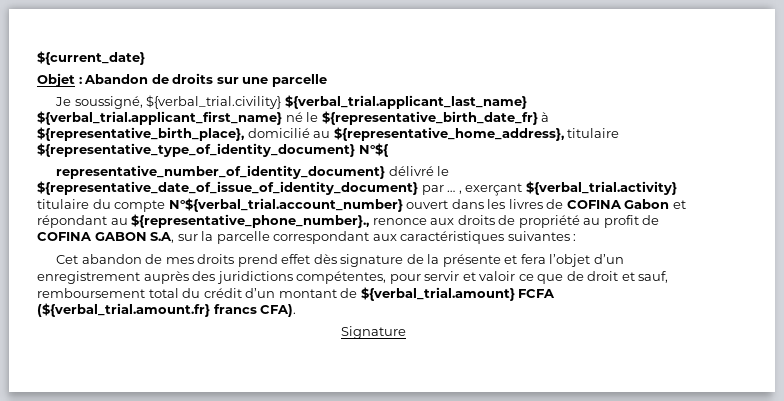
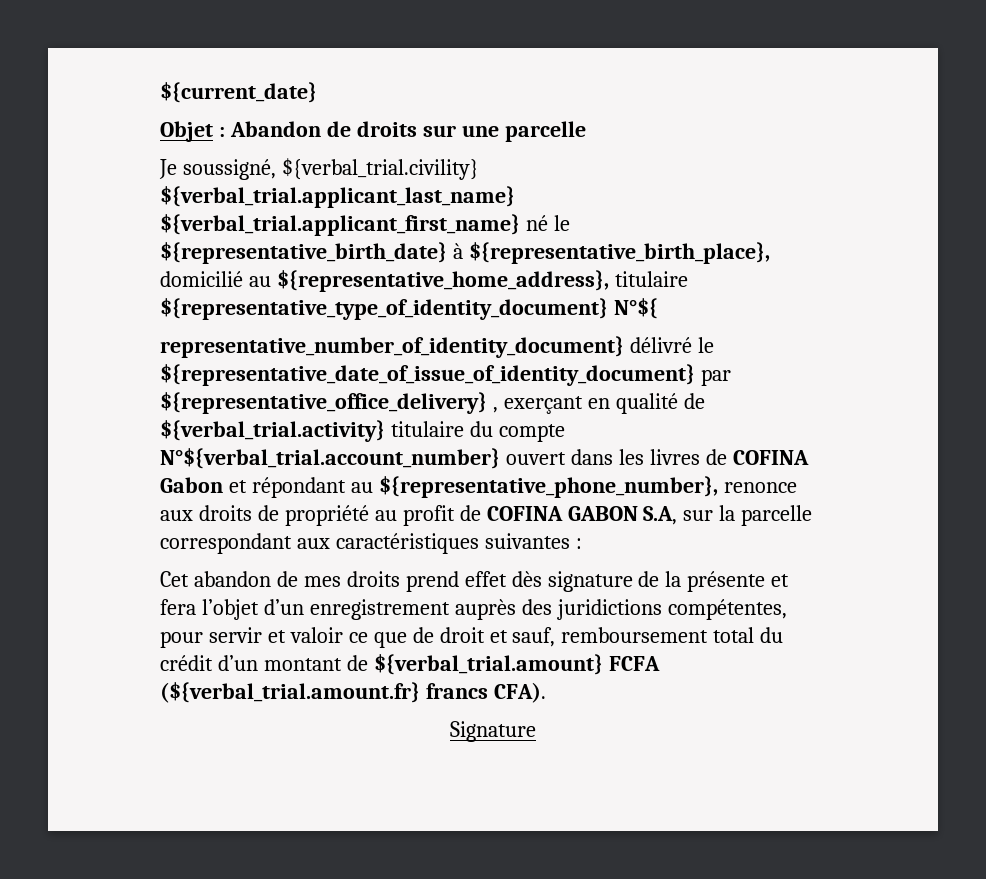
- Je soussigné, ${verbal_trial.civility} ${verbal_trial.applicant_last_name} ${verbal_trial.applicant_first_name} né le ${representative_birth_date_fr} à ${representative_birth_place}, domicilié au ${representative_home_address}, titulaire ${representative_type_of_identity_document} N°${
+ Je soussigné, ${verbal_trial.civility} ${verbal_trial.applicant_last_name} ${verbal_trial.applicant_first_name} né le ${representative_birth_date} à ${representative_birth_place}, domicilié au ${representative_home_address}, titulaire ${representative_type_of_identity_document} N°${
- representative_number_of_identity_document} délivré le ${representative_date_of_issue_of_identity_document} par … , exerçant ${verbal_trial.activity} titulaire du compte N°${verbal_trial.account_number} ouvert dans les livres de COFINA Gabon et répondant au ${representative_phone_number}., renonce aux droits de propriété au profit de COFINA GABON S.A, sur la parcelle correspondant aux caractéristiques suivantes :
+ representative_number_of_identity_document} délivré le ${representative_date_of_issue_of_identity_document} par ${representative_office_delivery} , exerçant en qualité de ${verbal_trial.activity} titulaire du compte N°${verbal_trial.account_number} ouvert dans les livres de COFINA Gabon et répondant au ${representative_phone_number}, renonce aux droits de propriété au profit de COFINA GABON S.A, sur la parcelle correspondant aux caractéristiques suivantes :

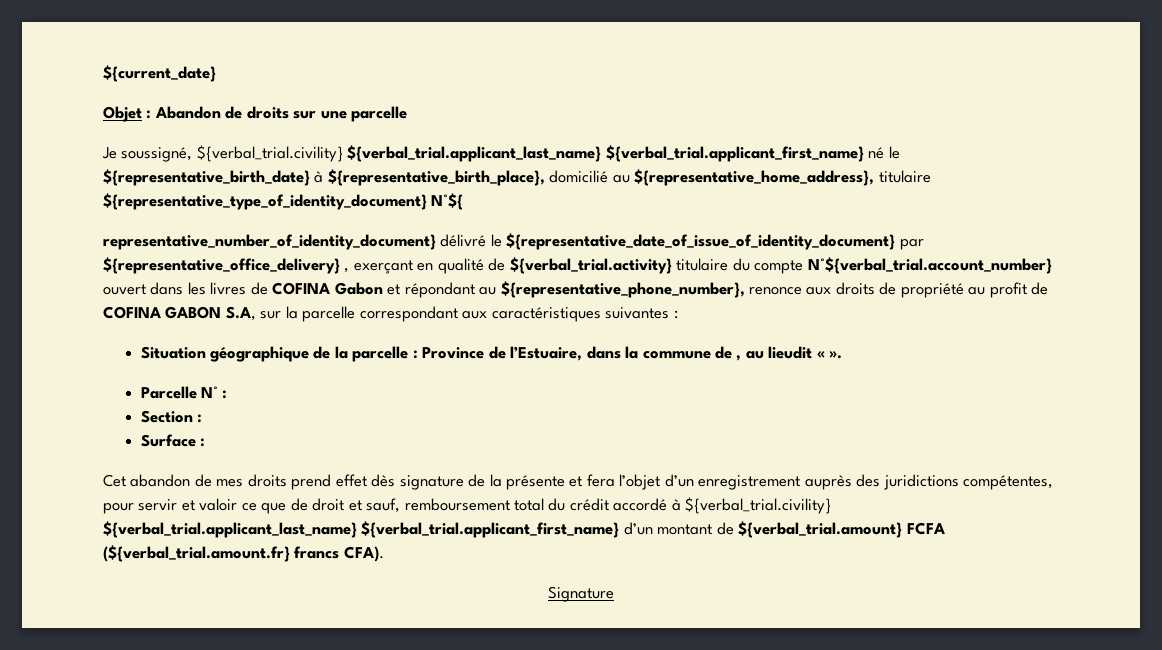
+ Situation géographique de la parcelle : Province de l’Estuaire, dans la commune de , au lieudit « ».
+ Parcelle N° :
+ Section :
+ Surface :
- Cet abandon de mes droits prend effet dès signature de la présente et fera l’objet d’un enregistrement auprès des juridictions compétentes, pour servir et valoir ce que de droit et sauf, remboursement total du crédit d’un montant de ${verbal_trial.amount} FCFA (${verbal_trial.amount.fr} francs CFA).
+ Cet abandon de mes droits prend effet dès signature de la présente et fera l’objet d’un enregistrement auprès des juridictions compétentes, pour servir et valoir ce que de droit et sauf, remboursement total du crédit accordé à ${verbal_trial.civility} ${verbal_trial.applicant_last_name} ${verbal_trial.applicant_first_name} d’un montant de ${verbal_trial.amount} FCFA (${verbal_trial.amount.fr} francs CFA).

